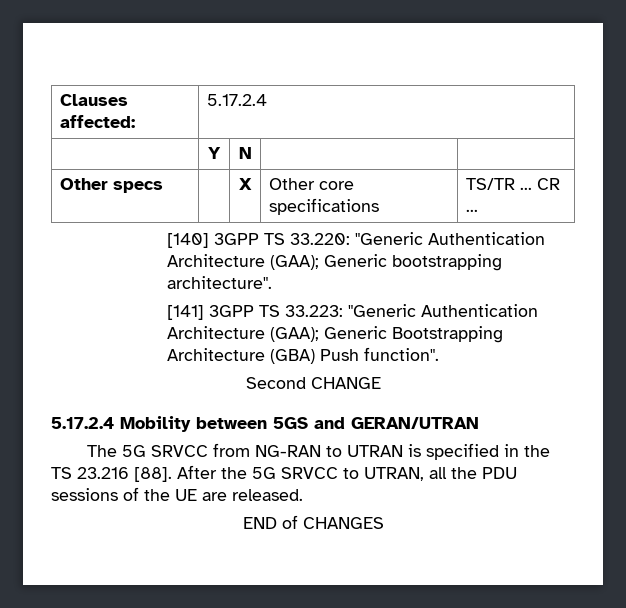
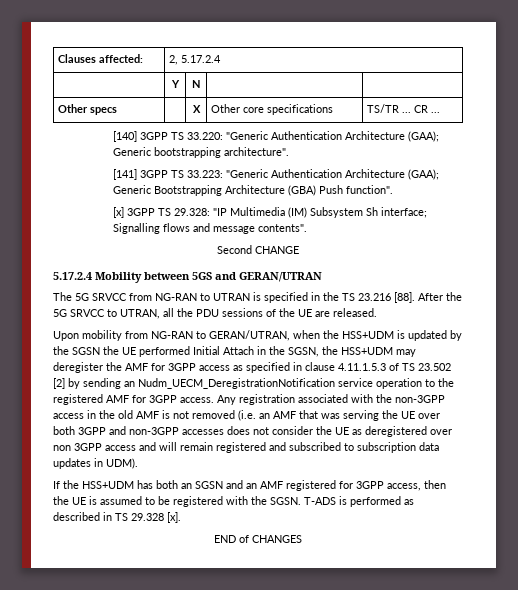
- Clauses affected: | 5.17.2.4
+ Clauses affected: | 2, 5.17.2.4
+ [x] 3GPP TS 29.328: "IP Multimedia (IM) Subsystem Sh interface; Signalling flows and message contents".
+ Upon mobility from NG-RAN to GERAN/UTRAN, when the HSS+UDM is updated by the SGSN the UE performed Initial Attach in the SGSN, the HSS+UDM may deregister the AMF for 3GPP access as specified in clause 4.11.1.5.3 of TS 23.502 [2] by sending an Nudm_UECM_DeregistrationNotification service operation to the registered AMF for 3GPP access. Any registration associated with the non-3GPP access in the old AMF is not removed (i.e. an AMF that was serving the UE over both 3GPP and non-3GPP accesses does not consider the UE as deregistered over non 3GPP access and will remain registered and subscribed to subscription data updates in UDM).
+ If the HSS+UDM has both an SGSN and an AMF registered for 3GPP access, then the UE is assumed to be registered with the SGSN. T-ADS is performed as described in TS 29.328 [x].

